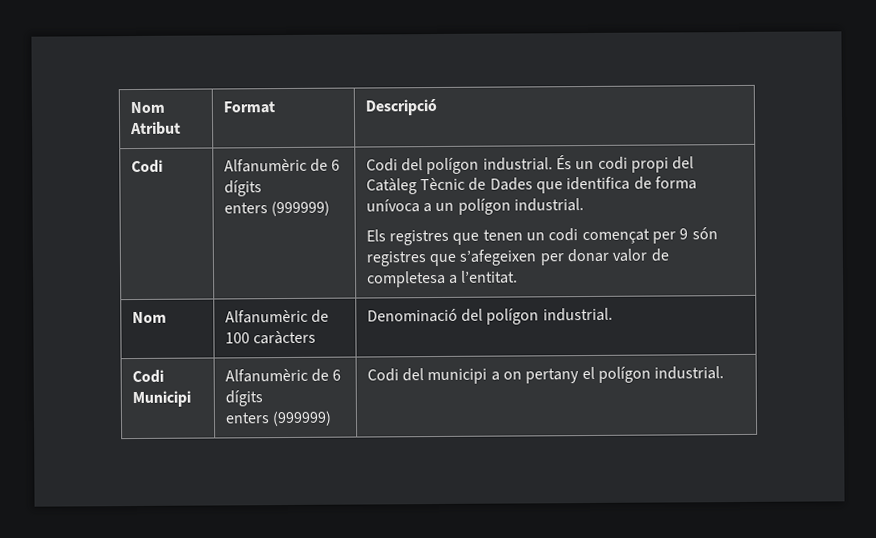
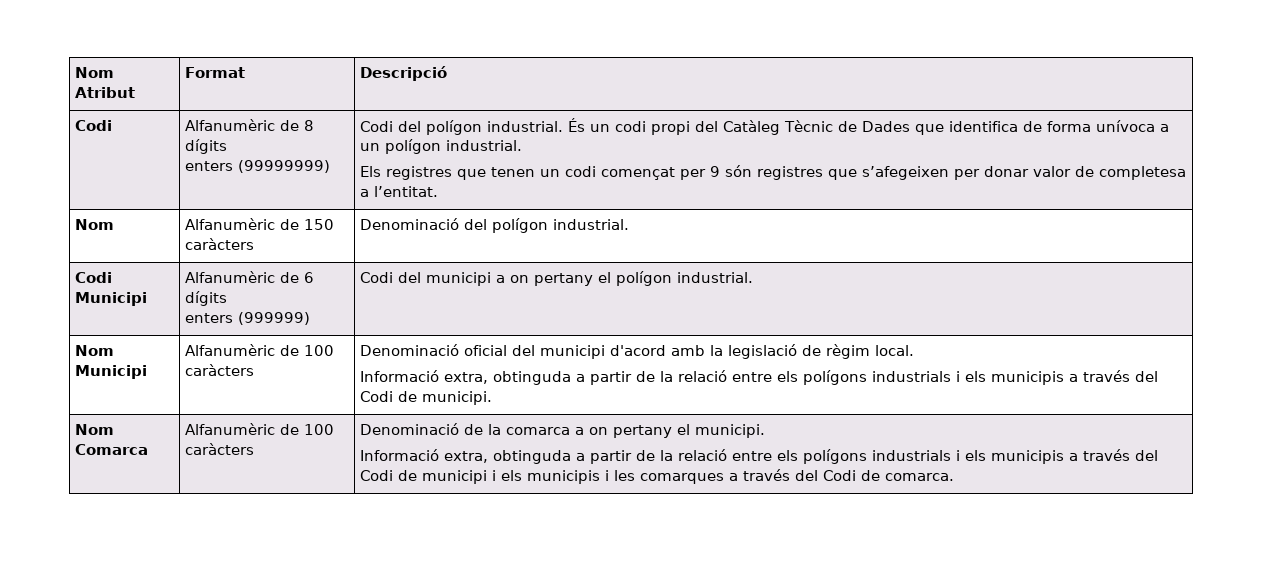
- Codi | Alfanumèric de 6 dígits
- enters (999999)
+ Codi | Alfanumèric de 8 dígits
+ enters (99999999)
- Nom | Alfanumèric de 100 caràcters | Denominació del polígon industrial.
+ Nom | Alfanumèric de 150 caràcters | Denominació del polígon industrial.
+ Nom Municipi | Alfanumèric de 100 caràcters | Denominació oficial del municipi d'acord amb la legislació de règim local.
+ Informació extra, obtinguda a partir de la relació entre els polígons industrials i els municipis a través del Codi de municipi.
+ Nom Comarca | Alfanumèric de 100 caràcters | Denominació de la comarca a on pertany el municipi.
+ Informació extra, obtinguda a partir de la relació entre els polígons industrials i els municipis a través del Codi de municipi i els municipis i les comarques a través del Codi de comarca.

